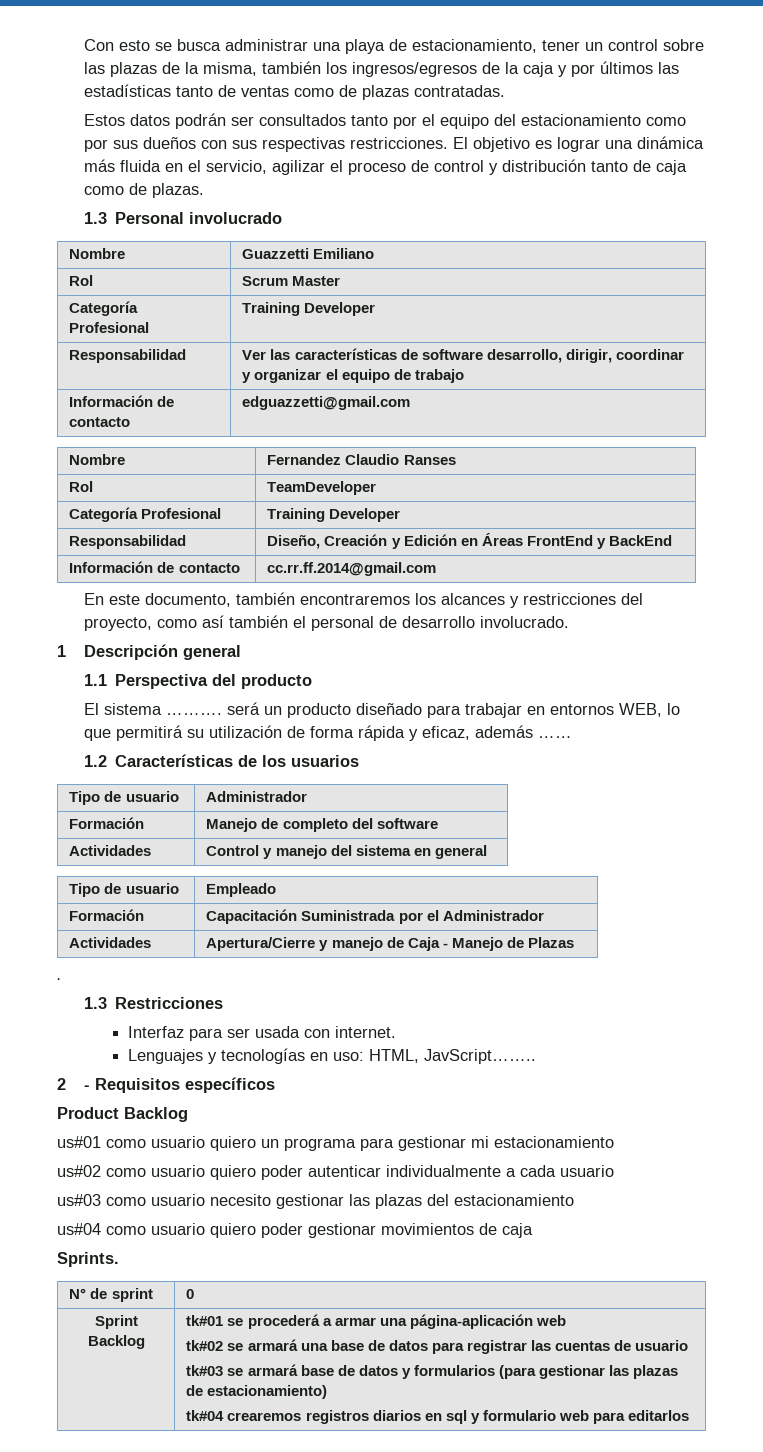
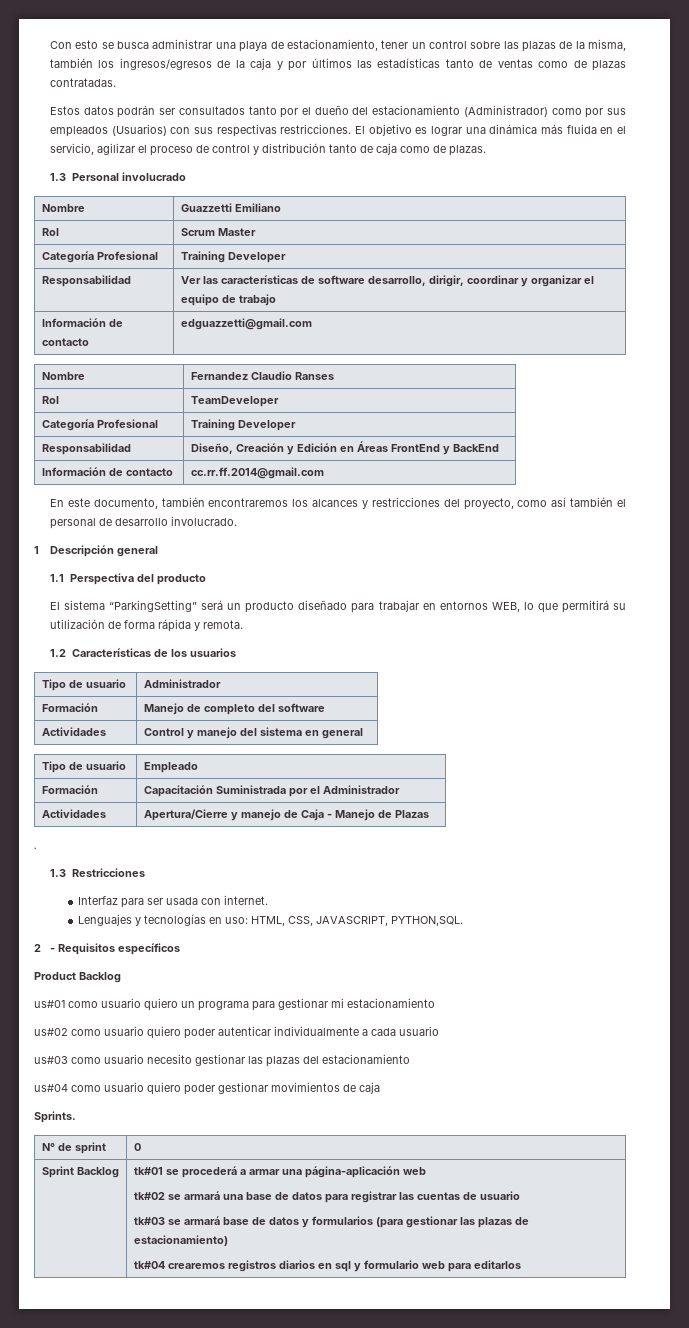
- Estos datos podrán ser consultados tanto por el equipo del estacionamiento como por sus dueños con sus respectivas restricciones.
+ Estos datos podrán ser consultados tanto por el dueño del estacionamiento (Administrador) como por sus empleados (Usuarios) con sus respectivas restricciones.
- El sistema ………. será un producto diseñado para trabajar en entornos WEB, lo que permitirá su utilización de forma rápida y eficaz, además ……
+ El sistema “ParkingSetting” será un producto diseñado para trabajar en entornos WEB, lo que permitirá su utilización de forma rápida y remota.
- Lenguajes y tecnologías en uso: HTML, JavScript……..
+ Lenguajes y tecnologías en uso: HTML, CSS, JAVASCRIPT, PYTHON,SQL.

